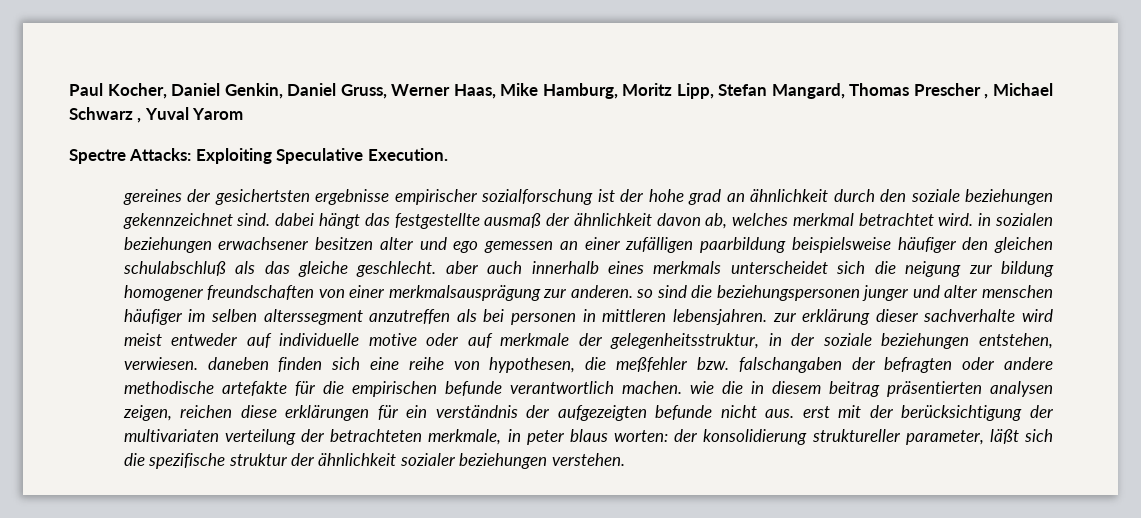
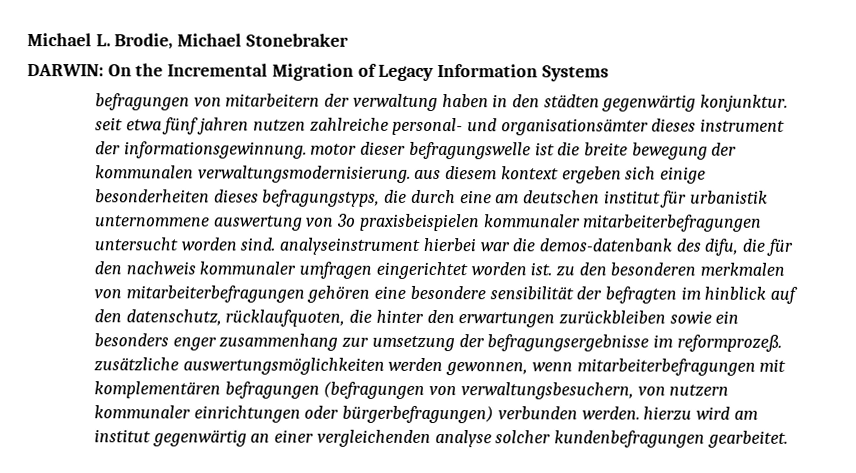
- Paul Kocher, Daniel Genkin, Daniel Gruss, Werner Haas, Mike Hamburg, Moritz Lipp, Stefan Mangard, Thomas Prescher , Michael Schwarz , Yuval Yarom
- Spectre Attacks: Exploiting Speculative Execution.
- gereines der gesichertsten ergebnisse empirischer sozialforschung ist der hohe grad an ähnlichkeit durch den soziale beziehungen gekennzeichnet sind. dabei hängt das festgestellte ausmaß der ähnlichkeit davon ab, welches merkmal betrachtet wird. in sozialen beziehungen erwachsener besitzen alter und ego gemessen an einer zufälligen paarbildung beispielsweise häufiger den gleichen schulabschluß als das gleiche geschlecht. aber auch innerhalb eines merkmals unterscheidet sich die neigung zur bildung homogener freundschaften von einer merkmalsausprägung zur anderen. so sind die beziehungspersonen junger und alter menschen häufiger im selben alterssegment anzutreffen als bei personen in mittleren lebensjahren. zur erklärung dieser sachverhalte wird meist entweder auf individuelle motive oder auf merkmale der gelegenheitsstruktur, in der soziale beziehungen entstehen, verwiesen. daneben finden sich eine reihe von hypothesen, die meßfehler bzw. falschangaben der befragten oder andere methodische artefakte für die empirischen befunde verantwortlich machen. wie die in diesem beitrag präsentierten analysen zeigen, reichen diese erklärungen für ein verständnis der aufgezeigten befunde nicht aus. erst mit der berücksichtigung der multivariaten verteilung der betrachteten merkmale, in peter blaus worten: der konsolidierung struktureller parameter, läßt sich die spezifische struktur der ähnlichkeit sozialer beziehungen verstehen.
+ Michael L. Brodie, Michael Stonebraker
+ DARWIN: On the Incremental Migration of Legacy Information Systems
+ befragungen von mitarbeitern der verwaltung haben in den städten gegenwärtig konjunktur. seit etwa fünf jahren nutzen zahlreiche personal- und organisationsämter dieses instrument der informationsgewinnung. motor dieser befragungswelle ist die breite bewegung der kommunalen verwaltungsmodernisierung. aus diesem kontext ergeben sich einige besonderheiten dieses befragungstyps, die durch eine am deutschen institut für urbanistik unternommene auswertung von 3o praxisbeispielen kommunaler mitarbeiterbefragungen untersucht worden sind. analyseinstrument hierbei war die demos-datenbank des difu, die für den nachweis kommunaler umfragen eingerichtet worden ist. zu den besonderen merkmalen von mitarbeiterbefragungen gehören eine besondere sensibilität der befragten im hinblick auf den datenschutz, rücklaufquoten, die hinter den erwartungen zurückbleiben sowie ein besonders enger zusammenhang zur umsetzung der befragungsergebnisse im reformprozeß. zusätzliche auswertungsmöglichkeiten werden gewonnen, wenn mitarbeiterbefragungen mit komplementären befragungen (befragungen von verwaltungsbesuchern, von nutzern kommunaler einrichtungen oder bürgerbefragungen) verbunden werden. hierzu wird am institut gegenwärtig an einer vergleichenden analyse solcher kundenbefragungen gearbeitet.

